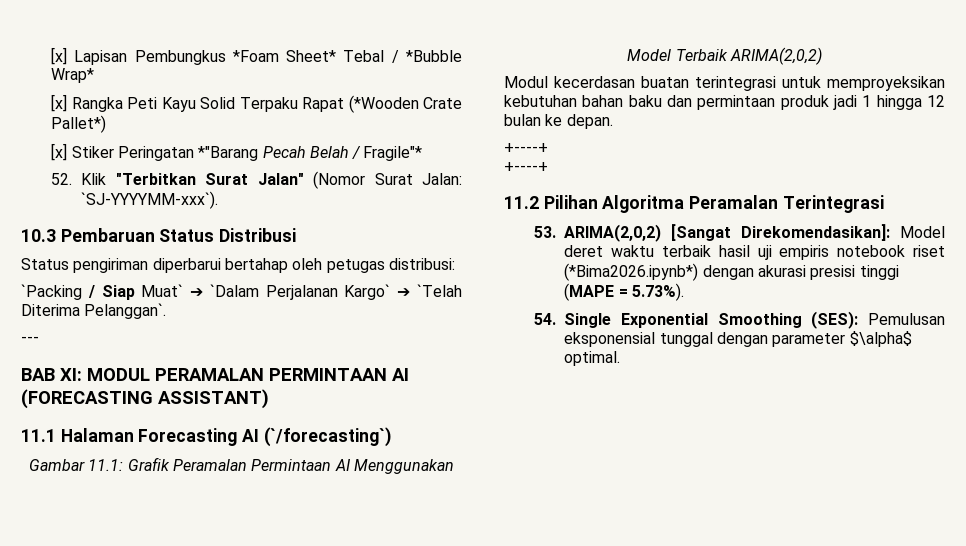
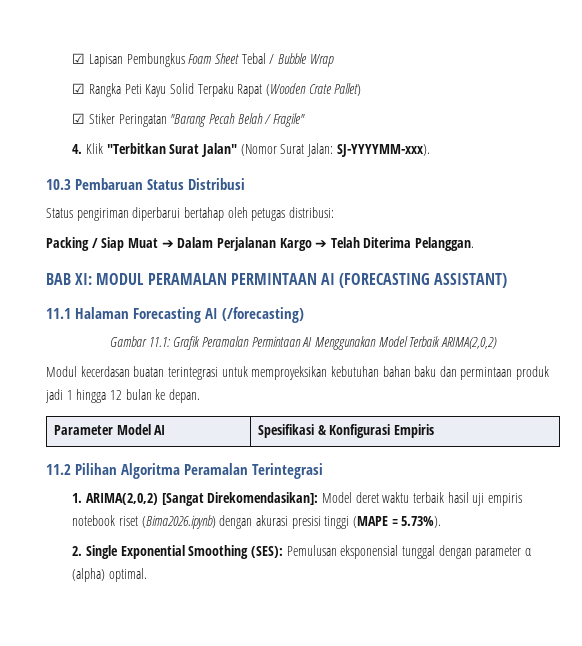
- [x] Lapisan Pembungkus *Foam Sheet* Tebal / *Bubble Wrap*
- [x] Rangka Peti Kayu Solid Terpaku Rapat (*Wooden Crate Pallet*)
- [x] Stiker Peringatan *"Barang Pecah Belah / Fragile"*
- 52. Klik "Terbitkan Surat Jalan" (Nomor Surat Jalan: `SJ-YYYYMM-xxx`).
+ ☑ Lapisan Pembungkus Foam Sheet Tebal / Bubble Wrap
+ ☑ Rangka Peti Kayu Solid Terpaku Rapat (Wooden Crate Pallet)
+ ☑ Stiker Peringatan "Barang Pecah Belah / Fragile"
+ 4. Klik "Terbitkan Surat Jalan" (Nomor Surat Jalan: SJ-YYYYMM-xxx).
- `Packing / Siap Muat` ➔ `Dalam Perjalanan Kargo` ➔ `Telah Diterima Pelanggan`.
- ---
+ Packing / Siap Muat ➔ Dalam Perjalanan Kargo ➔ Telah Diterima Pelanggan.
- 11.1 Halaman Forecasting AI (`/forecasting`)
+ 11.1 Halaman Forecasting AI (/forecasting)
  Modul kecerdasan buatan terintegrasi untuk memproyeksikan kebutuhan bahan baku dan permintaan produk jadi 1 hingga 12 bulan ke depan.
- +----+
- +----+
+ Parameter Model AI | Spesifikasi & Konfigurasi Empiris
- 53. ARIMA(2,0,2) [Sangat Direkomendasikan]: Model deret waktu terbaik hasil uji empiris notebook riset (*Bima2026.ipynb*) dengan akurasi presisi tinggi (MAPE = 5.73%).
+ 1. ARIMA(2,0,2) [Sangat Direkomendasikan]: Model deret waktu terbaik hasil uji empiris notebook riset (Bima2026.ipynb) dengan akurasi presisi tinggi (MAPE = 5.73%).
- 54. Single Exponential Smoothing (SES): Pemulusan eksponensial tunggal dengan parameter $\alpha$ optimal.
+ 2. Single Exponential Smoothing (SES): Pemulusan eksponensial tunggal dengan parameter α (alpha) optimal.

